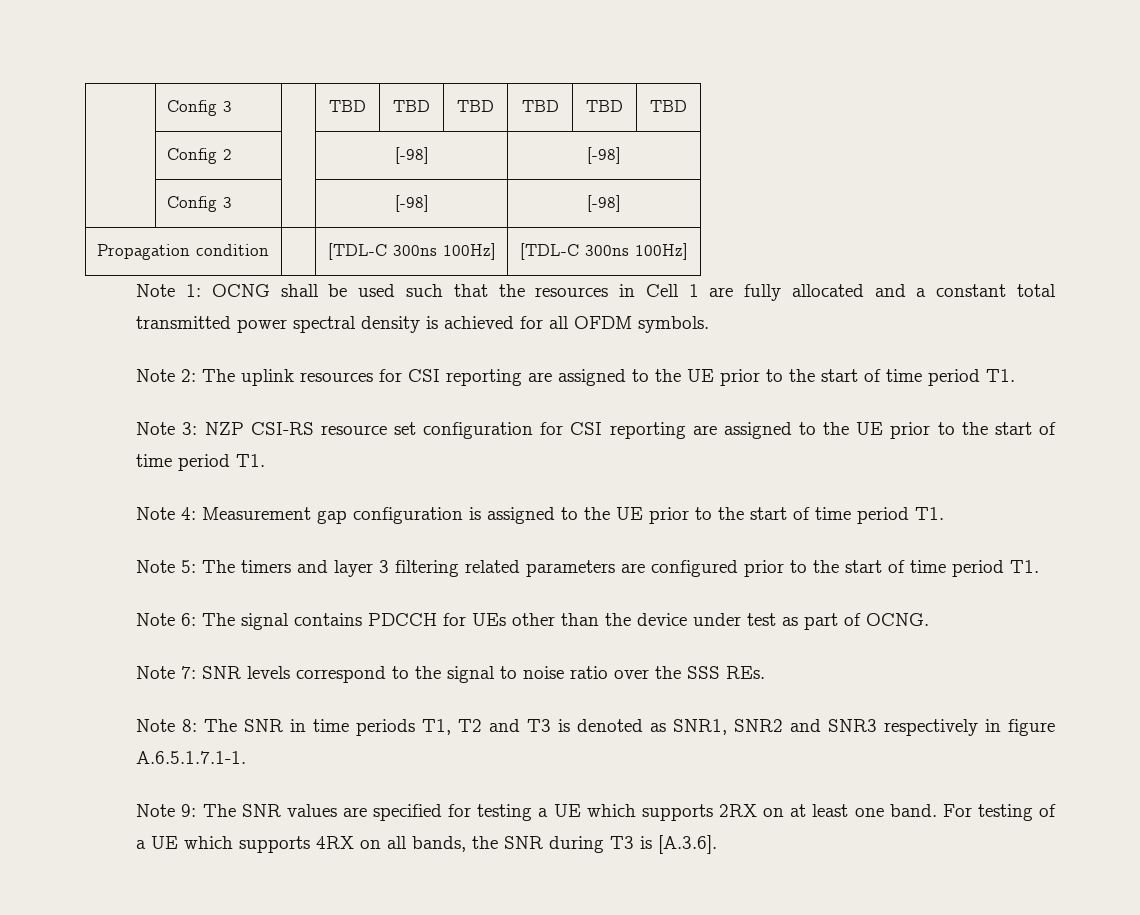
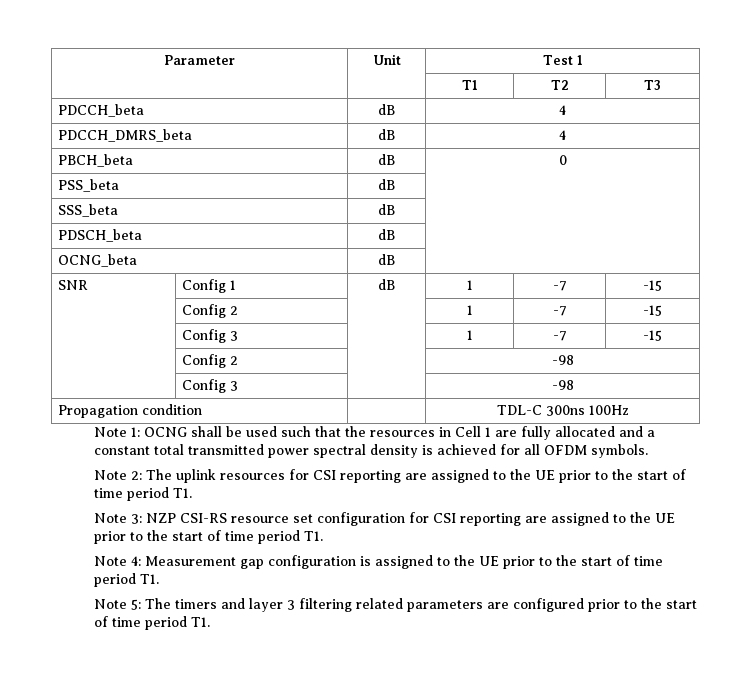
- | Config 3 | | TBD | TBD | TBD | TBD | TBD | TBD
- | Config 2 | | [-98] | [-98]
- | Config 3 | | [-98] | [-98]
- Propagation condition | | [TDL-C 300ns 100Hz] | [TDL-C 300ns 100Hz]
+ Parameter | Unit | Test 1
+ | | T1 | T2 | T3
+ PDCCH_beta | dB | 4
+ PDCCH_DMRS_beta | dB | 4
+ PBCH_beta | dB | 0
+ PSS_beta | dB |
+ SSS_beta | dB |
+ PDSCH_beta | dB |
+ OCNG_beta | dB |
+ SNR | Config 1 | dB | 1 | -7 | -15
+ | Config 2 | | 1 | -7 | -15
+ | Config 3 | | 1 | -7 | -15
+ | Config 2 | | -98
+ | Config 3 | | -98
+ Propagation condition | | TDL-C 300ns 100Hz
- Note 6: The signal contains PDCCH for UEs other than the device under test as part of OCNG.
- Note 7: SNR levels correspond to the signal to noise ratio over the SSS REs.
- Note 8: The SNR in time periods T1, T2 and T3 is denoted as SNR1, SNR2 and SNR3 respectively in figure A.6.5.1.7.1-1.
- Note 9: The SNR values are specified for testing a UE which supports 2RX on at least one band. For testing of a UE which supports 4RX on all bands, the SNR during T3 is [A.3.6].

